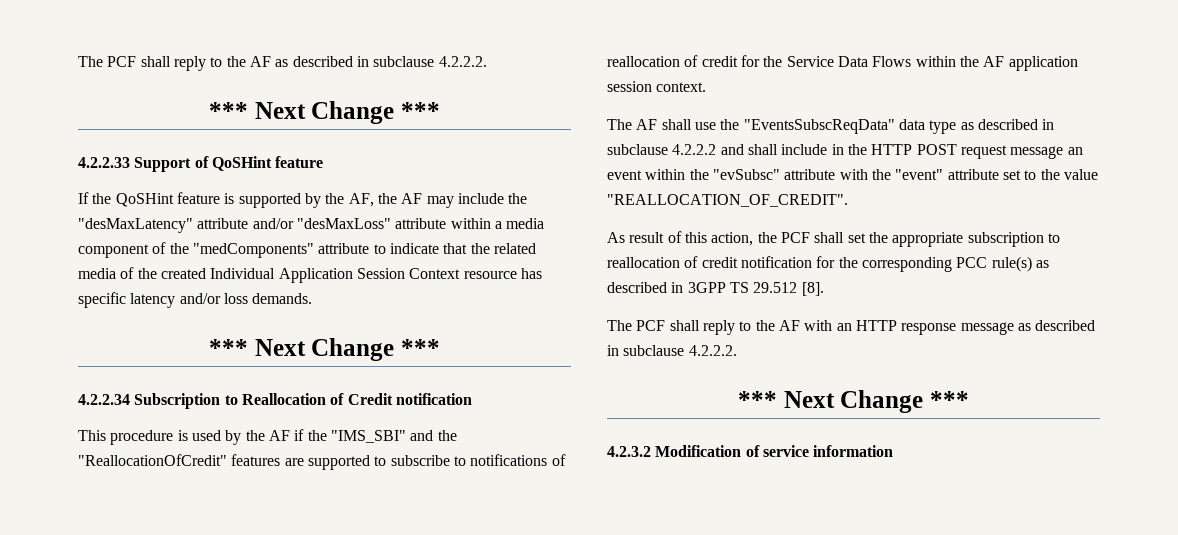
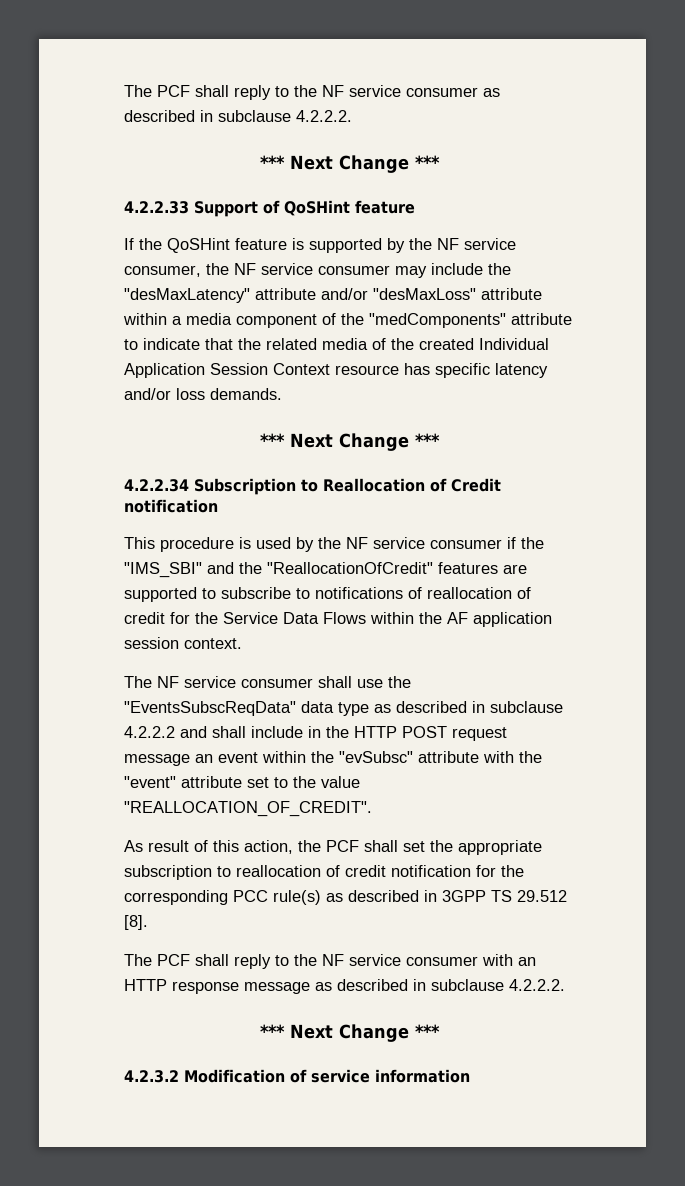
- The PCF shall reply to the AF as described in subclause 4.2.2.2.
+ The PCF shall reply to the NF service consumer as described in subclause 4.2.2.2.
- If the QoSHint feature is supported by the AF, the AF may include the "desMaxLatency" attribute and/or "desMaxLoss" attribute within a media component of the "medComponents" attribute to indicate that the related media of the created Individual Application Session Context resource has specific latency and/or loss demands.
+ If the QoSHint feature is supported by the NF service consumer, the NF service consumer may include the "desMaxLatency" attribute and/or "desMaxLoss" attribute within a media component of the "medComponents" attribute to indicate that the related media of the created Individual Application Session Context resource has specific latency and/or loss demands.
- This procedure is used by the AF if the "IMS_SBI" and the "ReallocationOfCredit" features are supported to subscribe to notifications of reallocation of credit for the Service Data Flows within the AF application session context.
+ This procedure is used by the NF service consumer if the "IMS_SBI" and the "ReallocationOfCredit" features are supported to subscribe to notifications of reallocation of credit for the Service Data Flows within the AF application session context.
- The AF shall use the "EventsSubscReqData" data type as described in subclause 4.2.2.2 and shall include in the HTTP POST request message an event within the "evSubsc" attribute with the "event" attribute set to the value "REALLOCATION_OF_CREDIT".
+ The NF service consumer shall use the "EventsSubscReqData" data type as described in subclause 4.2.2.2 and shall include in the HTTP POST request message an event within the "evSubsc" attribute with the "event" attribute set to the value "REALLOCATION_OF_CREDIT".
- The PCF shall reply to the AF with an HTTP response message as described in subclause 4.2.2.2.
+ The PCF shall reply to the NF service consumer with an HTTP response message as described in subclause 4.2.2.2.

